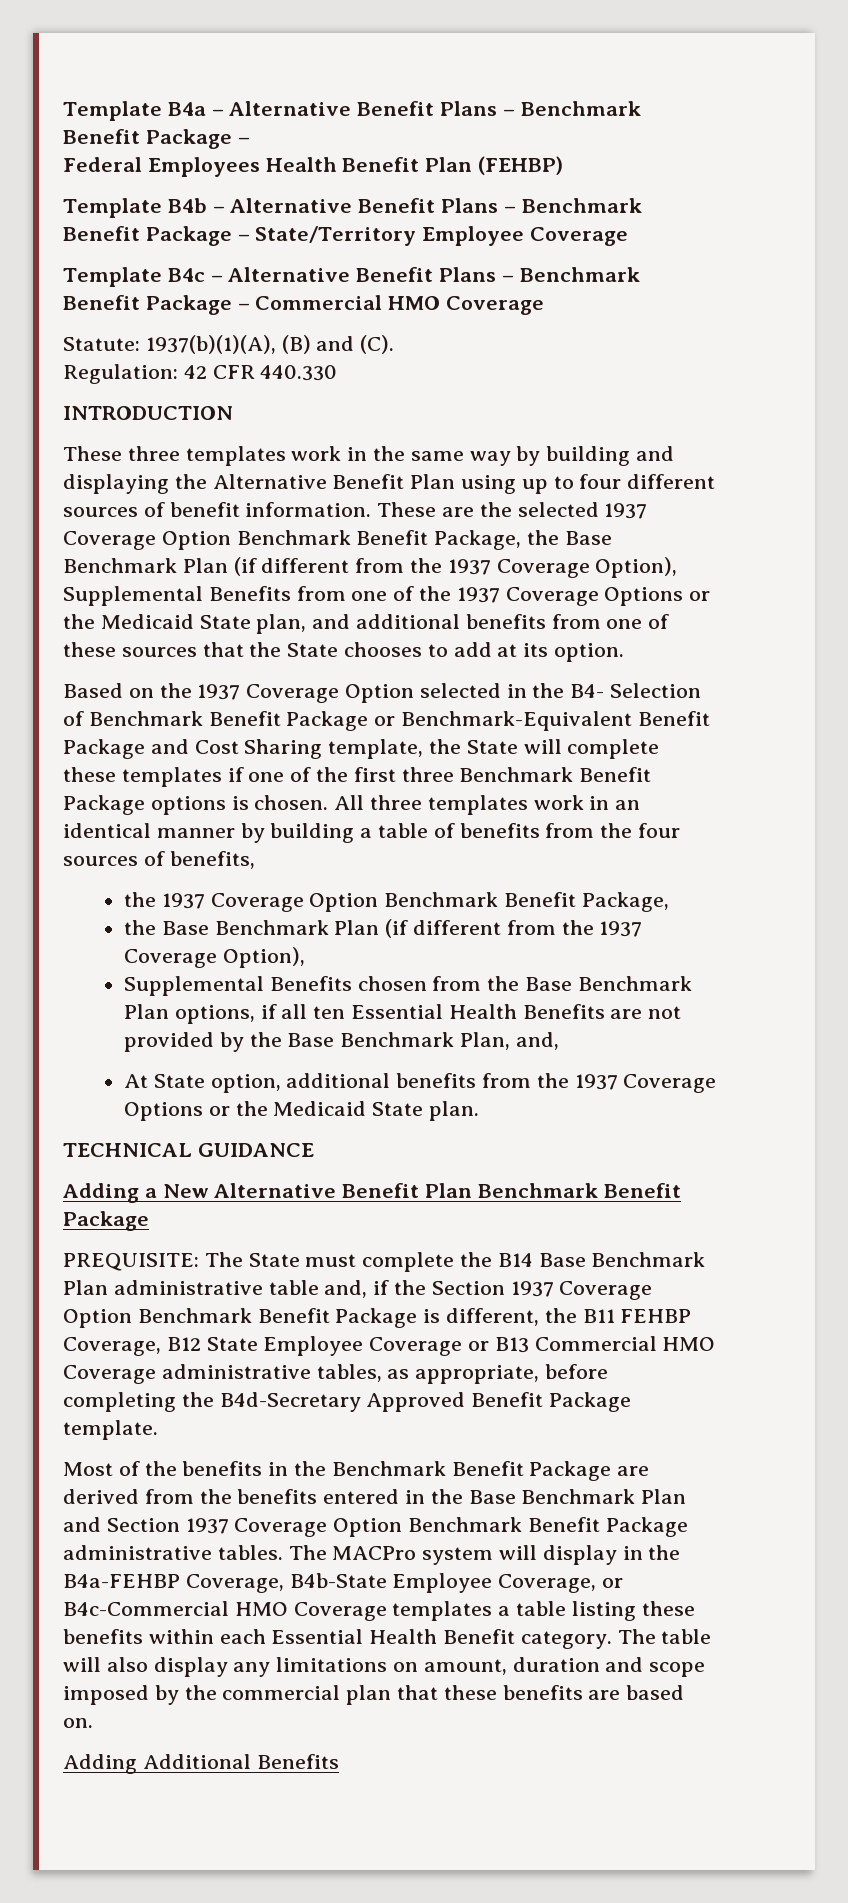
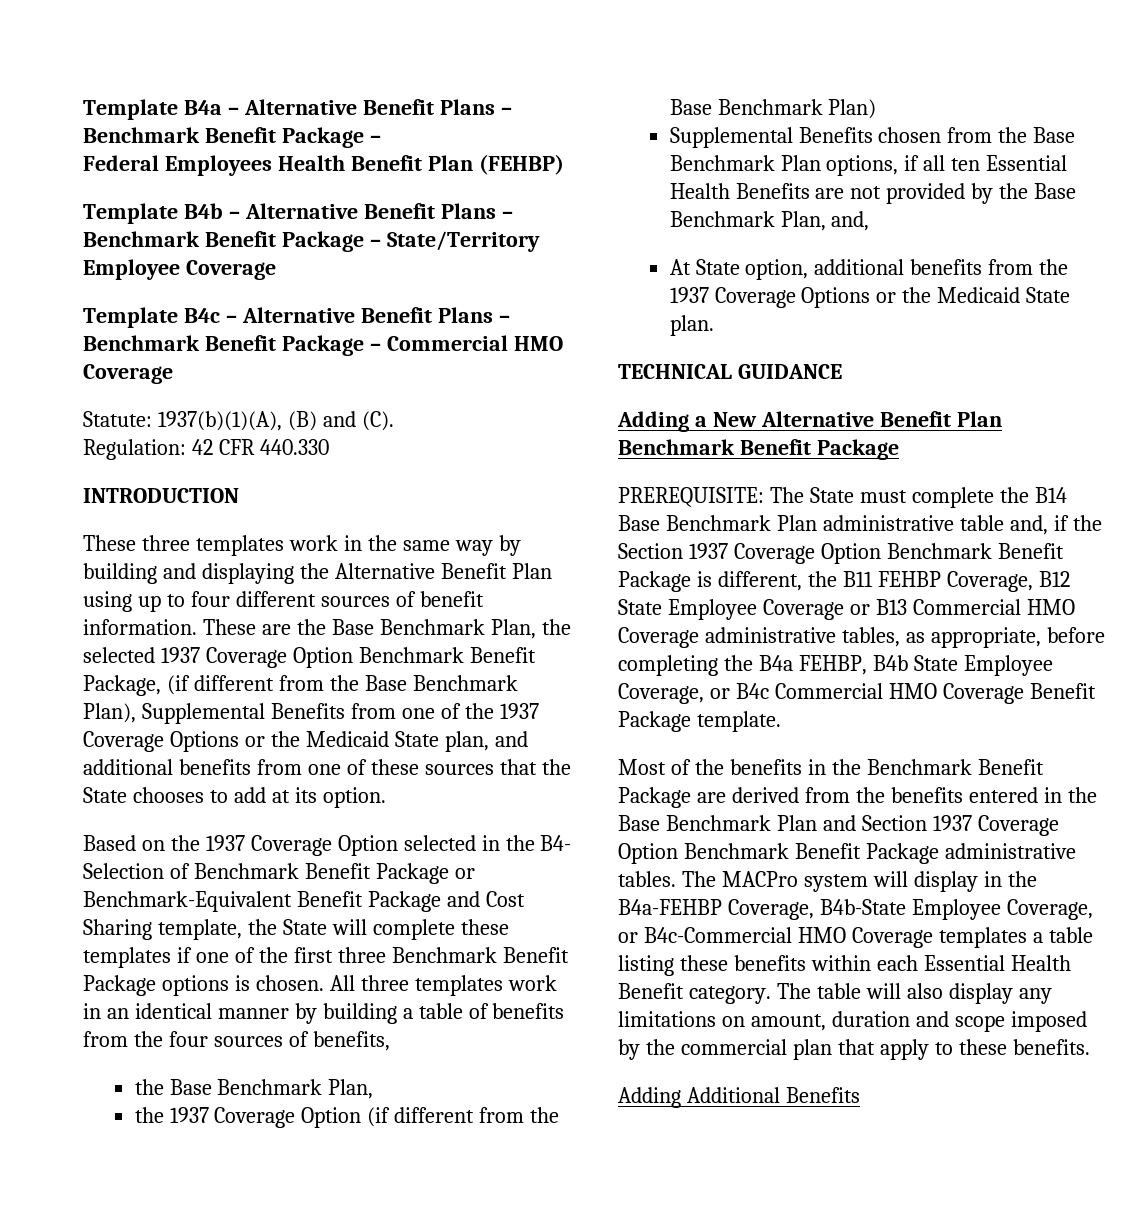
- These are the selected 1937 Coverage Option Benchmark Benefit Package, the Base Benchmark Plan (if different from the 1937 Coverage Option), Supplemental Benefits from one of the 1937 Coverage Options or the Medicaid State plan, and additional benefits from one of these sources that the State chooses to add at its option.
+ These are the Base Benchmark Plan, the selected 1937 Coverage Option Benchmark Benefit Package, (if different from the Base Benchmark Plan), Supplemental Benefits from one of the 1937 Coverage Options or the Medicaid State plan, and additional benefits from one of these sources that the State chooses to add at its option.
  All three templates work in an identical manner by building a table of benefits from the four sources of benefits,
- the 1937 Coverage Option Benchmark Benefit Package,
- the Base Benchmark Plan (if different from the 1937 Coverage Option),
+ the Base Benchmark Plan,
+ the 1937 Coverage Option (if different from the Base Benchmark Plan)
- PREQUISITE: The State must complete the B14 Base Benchmark Plan administrative table and, if the Section 1937 Coverage Option Benchmark Benefit Package is different, the B11 FEHBP Coverage, B12 State Employee Coverage or B13 Commercial HMO Coverage administrative tables, as appropriate, before completing the B4d-Secretary Approved Benefit Package template.
+ PREREQUISITE: The State must complete the B14 Base Benchmark Plan administrative table and, if the Section 1937 Coverage Option Benchmark Benefit Package is different, the B11 FEHBP Coverage, B12 State Employee Coverage or B13 Commercial HMO Coverage administrative tables, as appropriate, before completing the B4a FEHBP, B4b State Employee Coverage, or B4c Commercial HMO Coverage Benefit Package template.
- The table will also display any limitations on amount, duration and scope imposed by the commercial plan that these benefits are based on.
+ The table will also display any limitations on amount, duration and scope imposed by the commercial plan that apply to these benefits.

